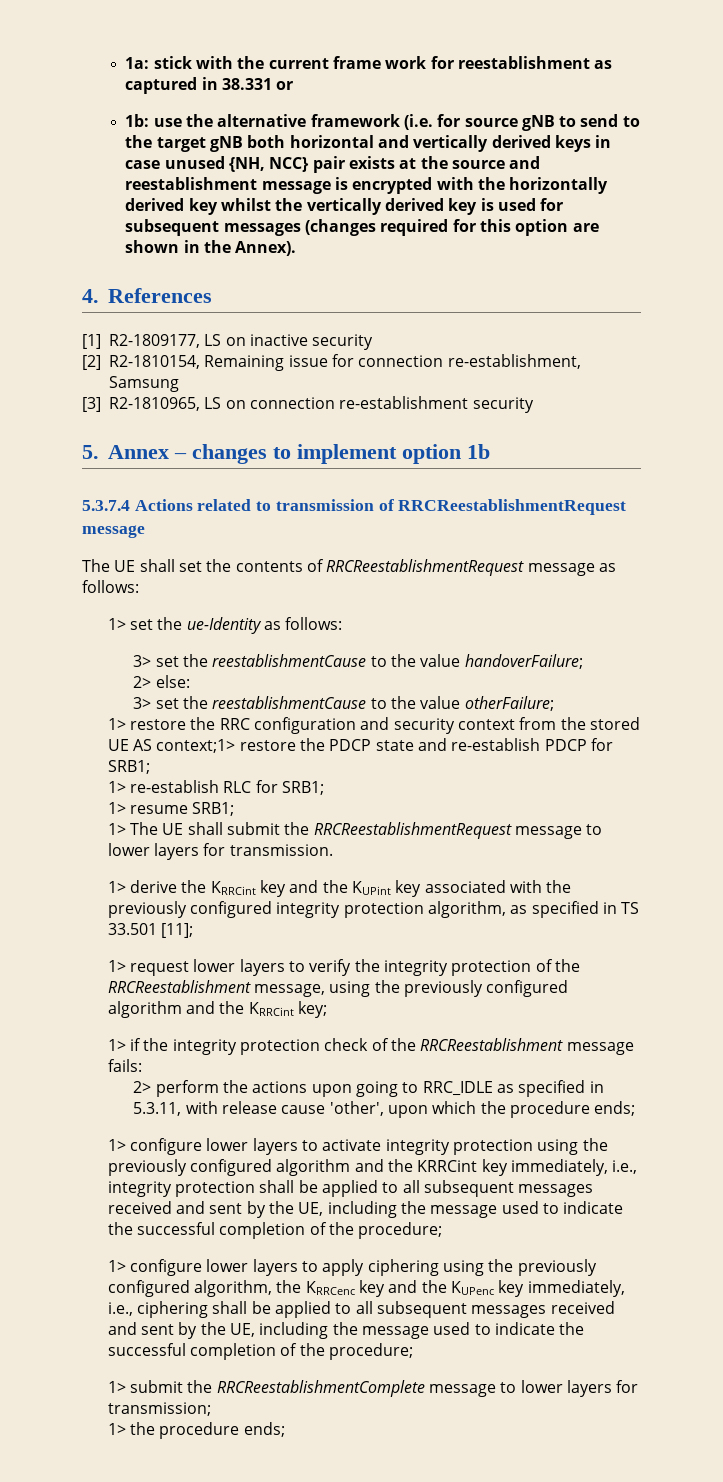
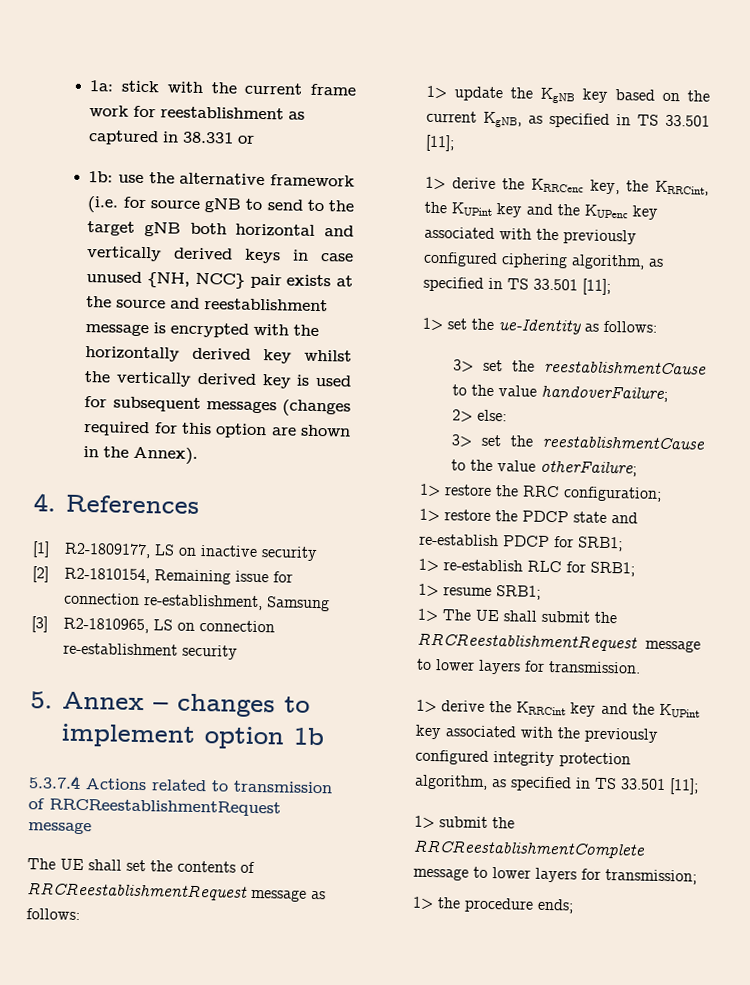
+ 1> update the KgNB key based on the current KgNB, as specified in TS 33.501 [11];
+ 1> derive the KRRCenc key, the KRRCint, the KUPint key and the KUPenc key associated with the previously configured ciphering algorithm, as specified in TS 33.501 [11];
- 1> restore the RRC configuration and security context from the stored UE AS context;1> restore the PDCP state and re-establish PDCP for SRB1;
+ 1> restore the RRC configuration;
+ 1> restore the PDCP state and re-establish PDCP for SRB1;
- 1> request lower layers to verify the integrity protection of the RRCReestablishment message, using the previously configured algorithm and the KRRCint key;
- 1> if the integrity protection check of the RRCReestablishment message fails:
- 2> perform the actions upon going to RRC_IDLE as specified in 5.3.11, with release cause 'other', upon which the procedure ends;
- 1> configure lower layers to activate integrity protection using the previously configured algorithm and the KRRCint key immediately, i.e., integrity protection shall be applied to all subsequent messages received and sent by the UE, including the message used to indicate the successful completion of the procedure;
- 1> configure lower layers to apply ciphering using the previously configured algorithm, the KRRCenc key and the KUPenc key immediately, i.e., ciphering shall be applied to all subsequent messages received and sent by the UE, including the message used to indicate the successful completion of the procedure;

